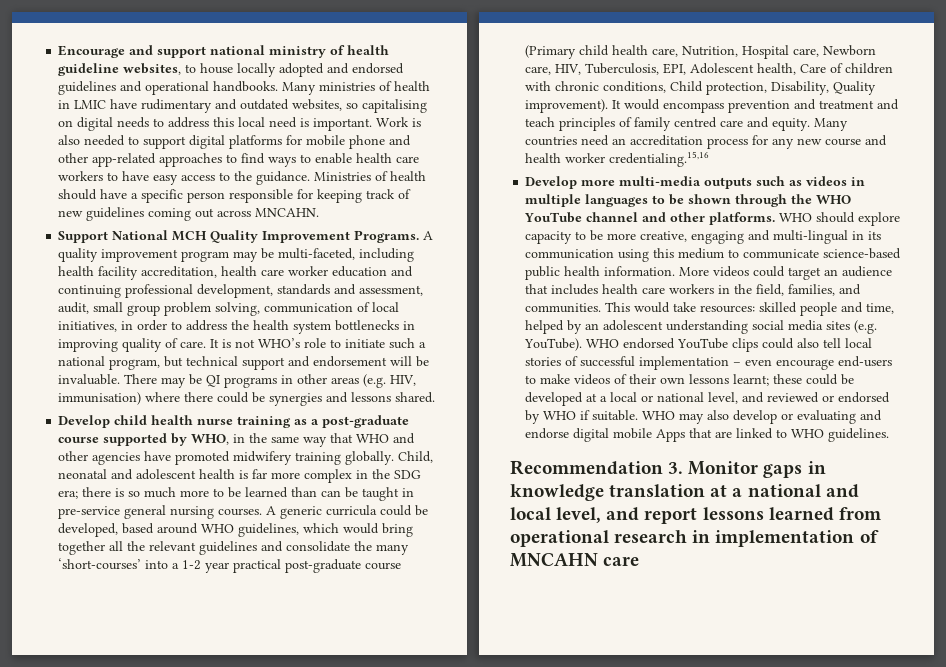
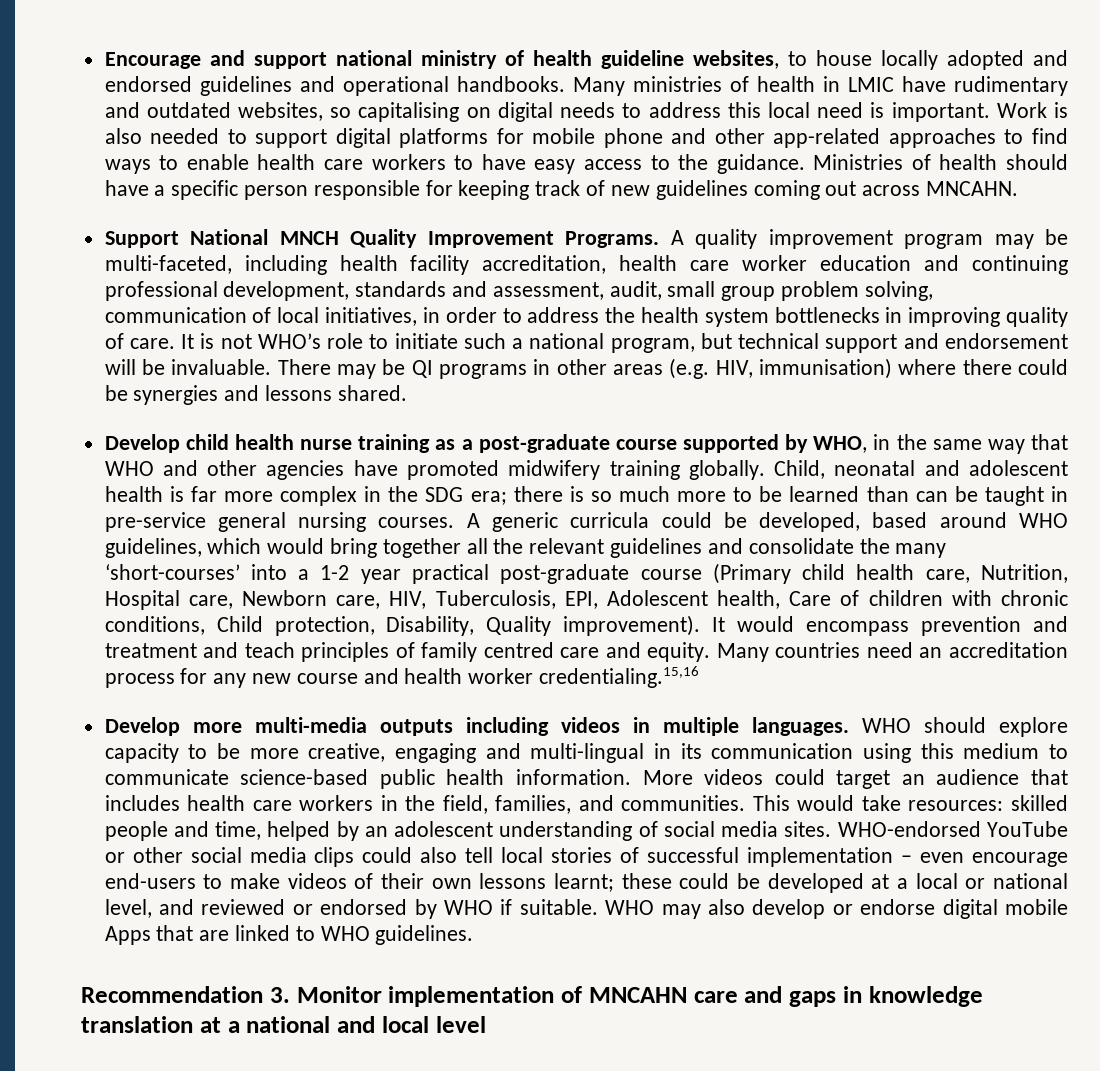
- Support National MCH Quality Improvement Programs.
+ Support National MNCH Quality Improvement Programs.
- Develop more multi-media outputs such as videos in multiple languages to be shown through the WHO YouTube channel and other platforms.
+ Develop more multi-media outputs including videos in multiple languages.
- This would take resources: skilled people and time, helped by an adolescent understanding social media sites (e.g. YouTube). WHO endorsed YouTube clips could also tell local stories of successful implementation – even encourage end-users to make videos of their own lessons learnt; these could be developed at a local or national level, and reviewed or endorsed by WHO if suitable.
+ This would take resources: skilled people and time, helped by an adolescent understanding of social media sites. WHO-endorsed YouTube or other social media clips could also tell local stories of successful implementation – even encourage end-users to make videos of their own lessons learnt; these could be developed at a local or national level, and reviewed or endorsed by WHO if suitable.
- WHO may also develop or evaluating and endorse digital mobile Apps that are linked to WHO guidelines.
+ WHO may also develop or endorse digital mobile Apps that are linked to WHO guidelines.
- Recommendation 3. Monitor gaps in knowledge translation at a national and local level, and report lessons learned from operational research in implementation of MNCAHN care
+ Recommendation 3. Monitor implementation of MNCAHN care and gaps in knowledge translation at a national and local level

